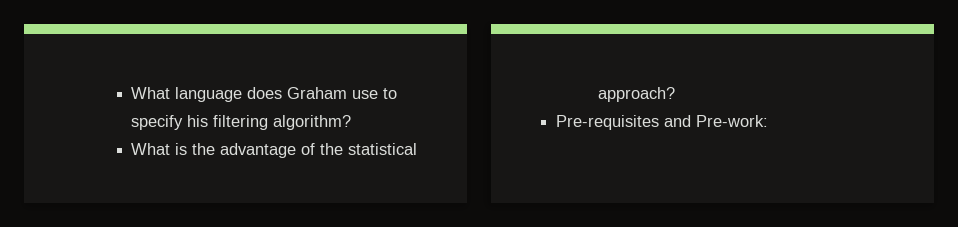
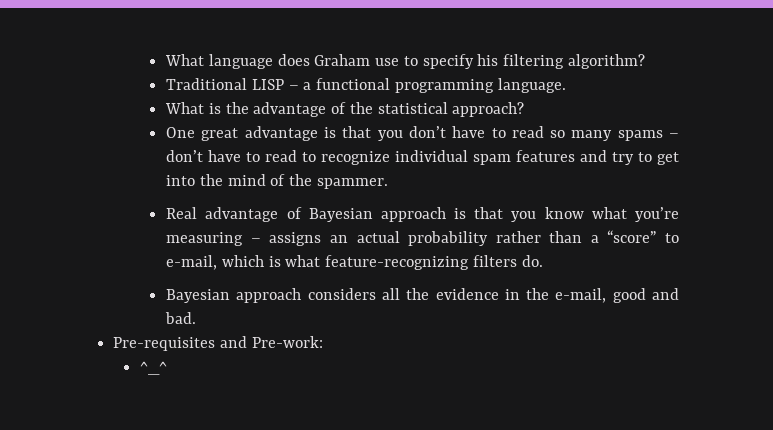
+ Traditional LISP – a functional programming language.
+ One great advantage is that you don’t have to read so many spams – don’t have to read to recognize individual spam features and try to get into the mind of the spammer.
+ Real advantage of Bayesian approach is that you know what you’re measuring – assigns an actual probability rather than a “score” to e-mail, which is what feature-recognizing filters do.
+ Bayesian approach considers all the evidence in the e-mail, good and bad.
+ ^_^

